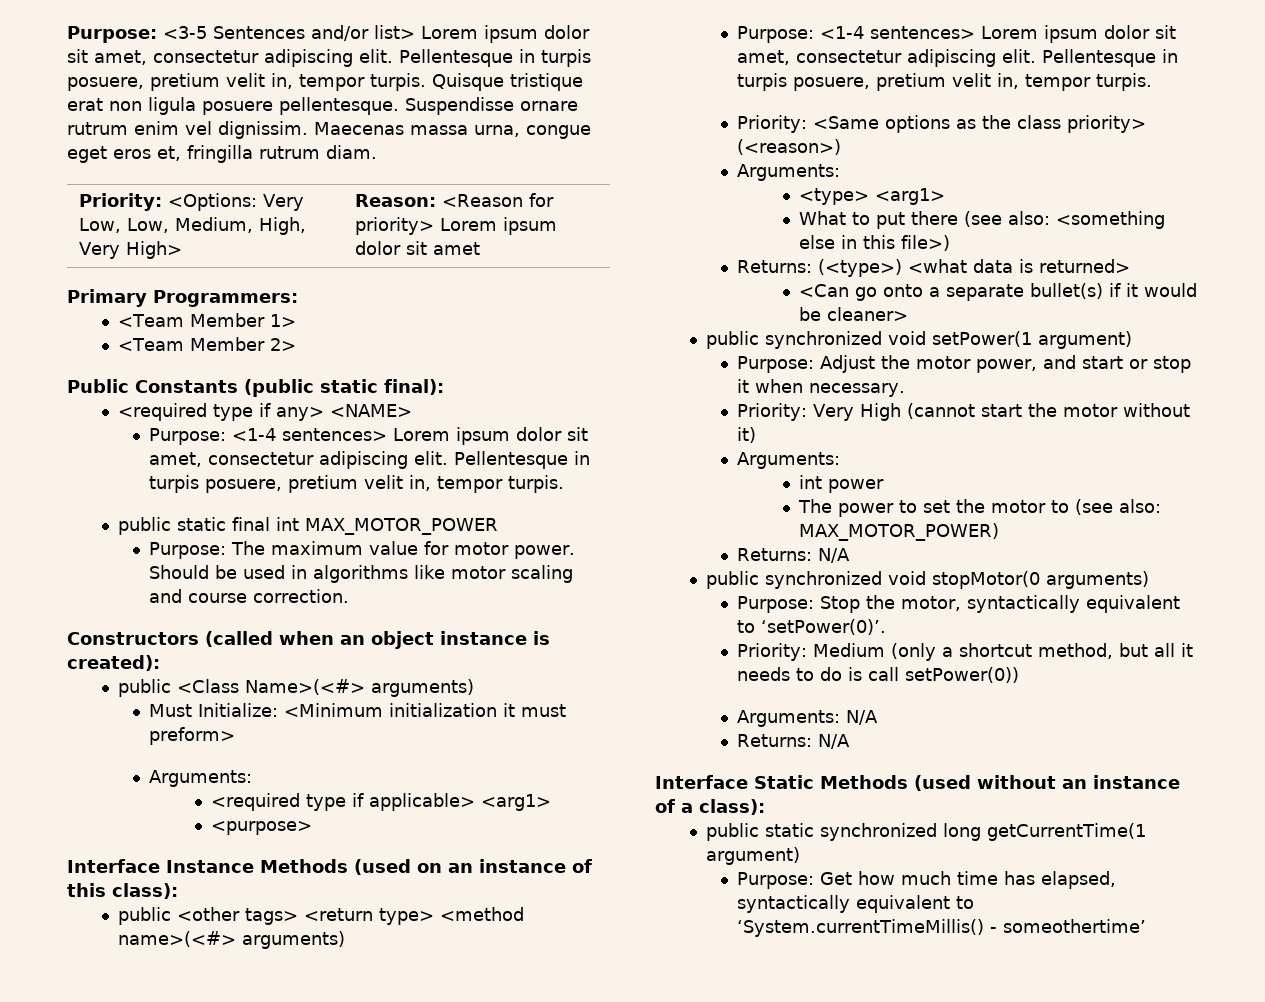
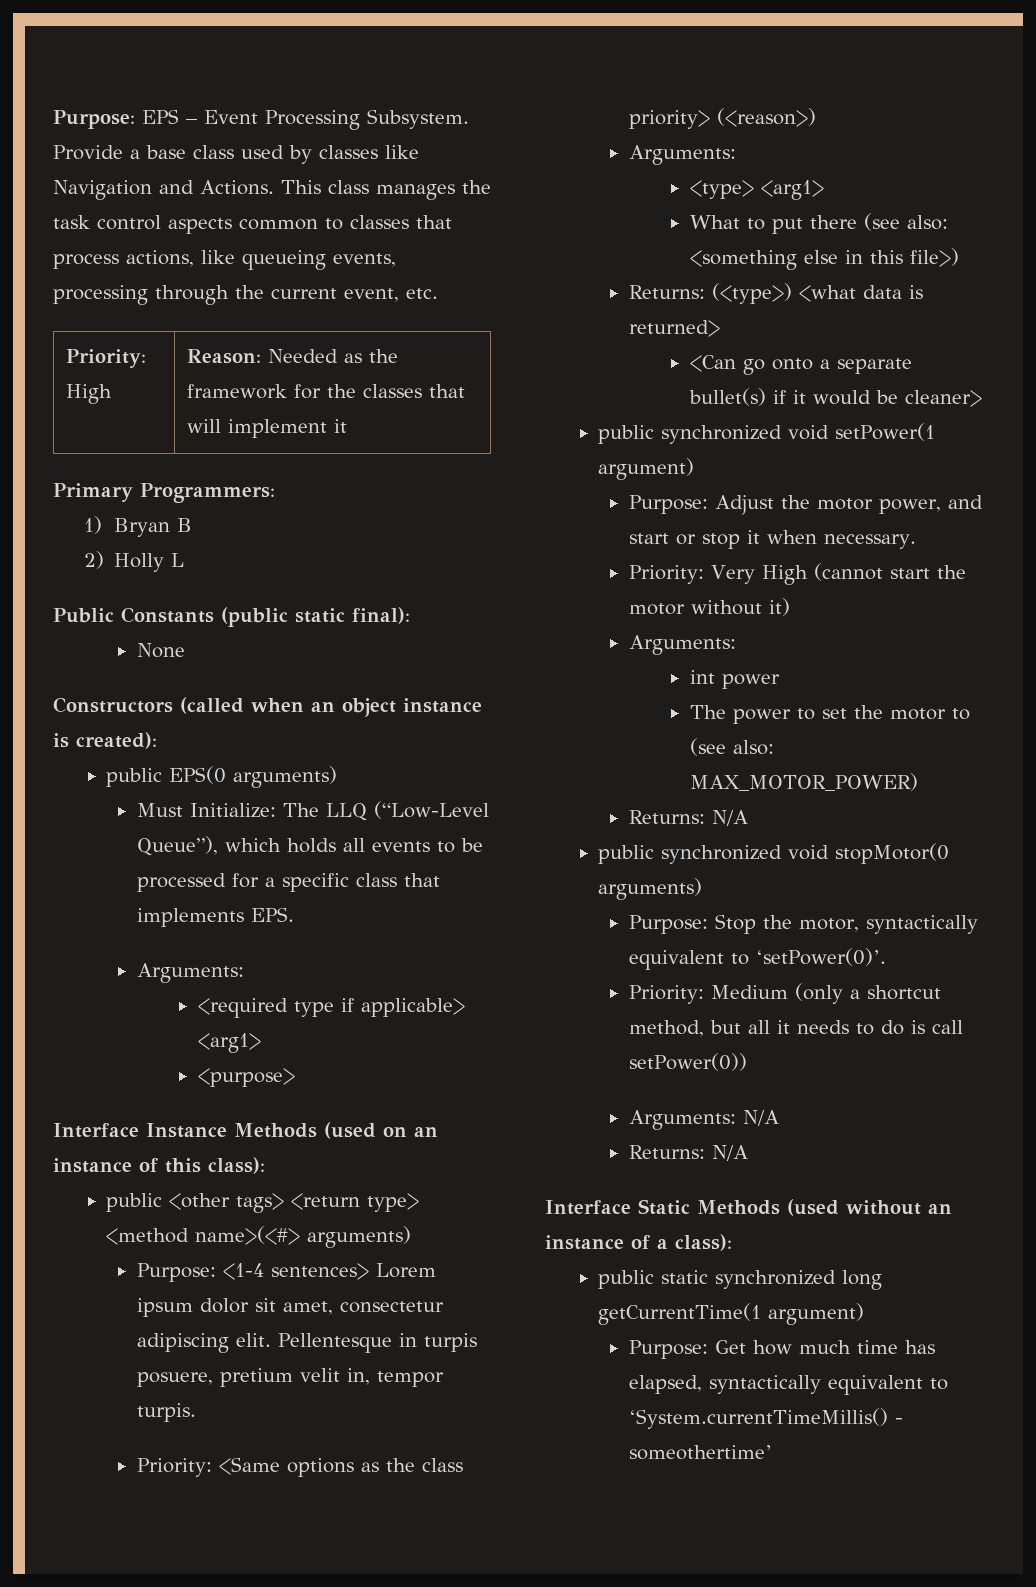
- Purpose: <3-5 Sentences and/or list> Lorem ipsum dolor sit amet, consectetur adipiscing elit. Pellentesque in turpis posuere, pretium velit in, tempor turpis. Quisque tristique erat non ligula posuere pellentesque. Suspendisse ornare rutrum enim vel dignissim. Maecenas massa urna, congue eget eros et, fringilla rutrum diam.
- Priority: <Options: Very Low, Low, Medium, High, Very High> | Reason: <Reason for priority> Lorem ipsum dolor sit amet
+ Purpose: EPS – Event Processing Subsystem. Provide a base class used by classes like Navigation and Actions. This class manages the task control aspects common to classes that process actions, like queueing events, processing through the current event, etc.
+ Priority: High | Reason: Needed as the framework for the classes that will implement it
  Primary Programmers:
- <Team Member 1>
- <Team Member 2>
+ 1) Bryan B
+ 2) Holly L
- <required type if any> <NAME>
- Purpose: <1-4 sentences> Lorem ipsum dolor sit amet, consectetur adipiscing elit. Pellentesque in turpis posuere, pretium velit in, tempor turpis.
- public static final int MAX_MOTOR_POWER
- Purpose: The maximum value for motor power. Should be used in algorithms like motor scaling and course correction.
+ None
- public <Class Name>(<#> arguments)
+ public EPS(0 arguments)
- Must Initialize: <Minimum initialization it must preform>
+ Must Initialize: The LLQ (“Low-Level Queue”), which holds all events to be processed for a specific class that implements EPS.

